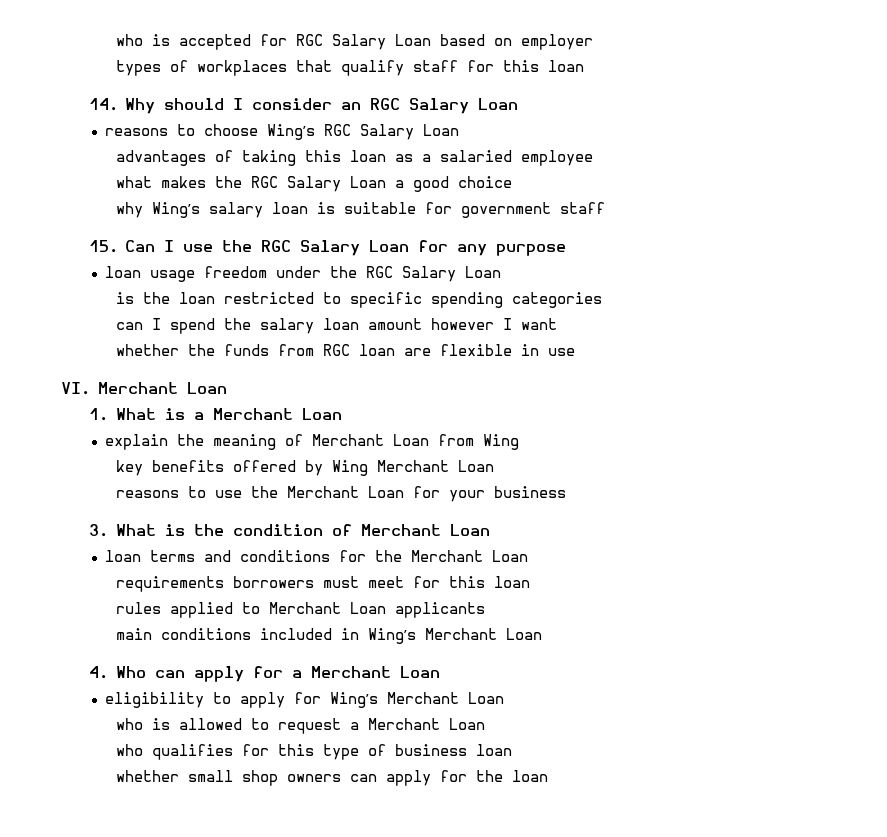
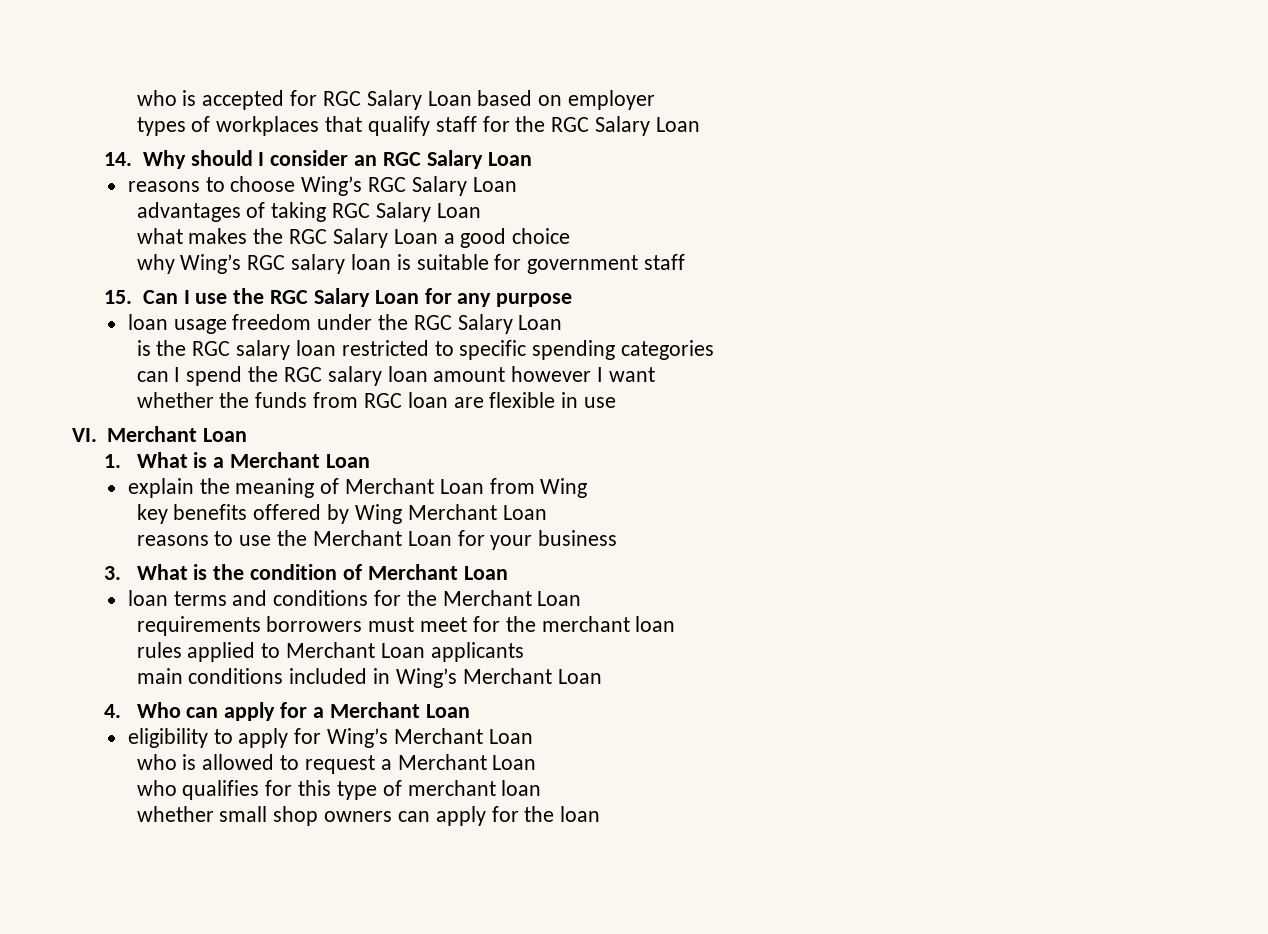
- types of workplaces that qualify staff for this loan
+ types of workplaces that qualify staff for the RGC Salary Loan
- advantages of taking this loan as a salaried employee
+ advantages of taking RGC Salary Loan
- why Wing’s salary loan is suitable for government staff
+ why Wing’s RGC salary loan is suitable for government staff
- is the loan restricted to specific spending categories
+ is the RGC salary loan restricted to specific spending categories
- can I spend the salary loan amount however I want
+ can I spend the RGC salary loan amount however I want
- requirements borrowers must meet for this loan
+ requirements borrowers must meet for the merchant loan
- who qualifies for this type of business loan
+ who qualifies for this type of merchant loan

